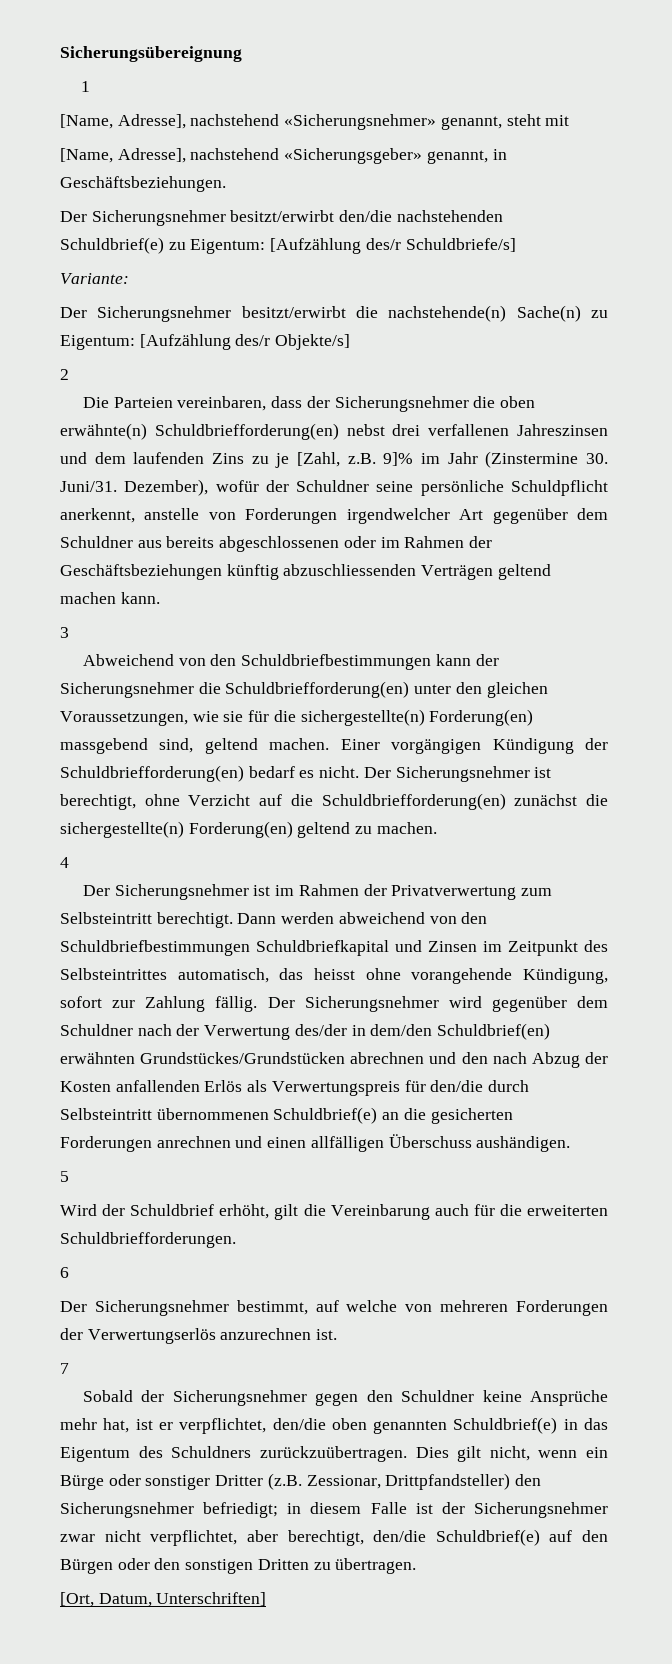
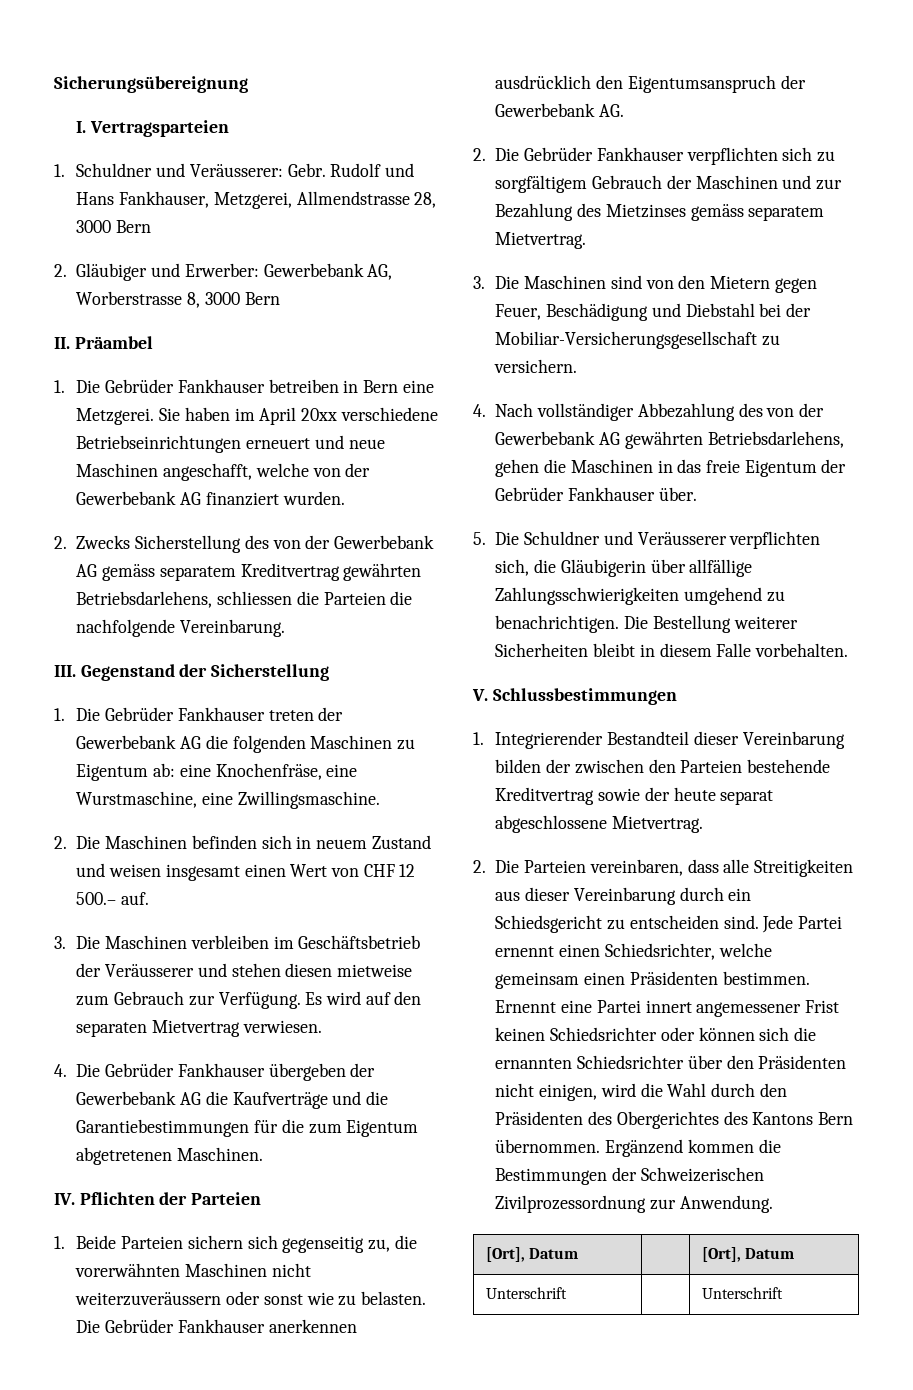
- 1
- [Name, Adresse], nachstehend «Sicherungsnehmer» genannt, steht mit
- [Name, Adresse], nachstehend «Sicherungsgeber» genannt, in Geschäftsbeziehungen.
- Der Sicherungsnehmer besitzt/erwirbt den/die nachstehenden Schuldbrief(e) zu Eigentum: [Aufzählung des/r Schuldbriefe/s]
- Variante:
- Der Sicherungsnehmer besitzt/erwirbt die nachstehende(n) Sache(n) zu Eigentum: [Aufzählung des/r Objekte/s]
- 2
- Die Parteien vereinbaren, dass der Sicherungsnehmer die oben erwähnte(n) Schuldbriefforderung(en) nebst drei verfallenen Jahreszinsen und dem laufenden Zins zu je [Zahl, z.B. 9]% im Jahr (Zinstermine 30. Juni/31. Dezember), wofür der Schuldner seine persönliche Schuldpflicht anerkennt, anstelle von Forderungen irgendwelcher Art gegenüber dem Schuldner aus bereits abgeschlossenen oder im Rahmen der Geschäftsbeziehungen künftig abzuschliessenden Verträgen geltend machen kann.
- 3
- Abweichend von den Schuldbriefbestimmungen kann der Sicherungsnehmer die Schuldbriefforderung(en) unter den gleichen Voraussetzungen, wie sie für die sichergestellte(n) Forderung(en) massgebend sind, geltend machen. Einer vorgängigen Kündigung der Schuldbriefforderung(en) bedarf es nicht. Der Sicherungsnehmer ist berechtigt, ohne Verzicht auf die Schuldbriefforderung(en) zunächst die sichergestellte(n) Forderung(en) geltend zu machen.
- 4
- Der Sicherungsnehmer ist im Rahmen der Privatverwertung zum Selbsteintritt berechtigt. Dann werden abweichend von den Schuldbriefbestimmungen Schuldbriefkapital und Zinsen im Zeitpunkt des Selbsteintrittes automatisch, das heisst ohne vorangehende Kündigung, sofort zur Zahlung fällig. Der Sicherungsnehmer wird gegenüber dem Schuldner nach der Verwertung des/der in dem/den Schuldbrief(en) erwähnten Grundstückes/Grundstücken abrechnen und den nach Abzug der Kosten anfallenden Erlös als Verwertungspreis für den/die durch Selbsteintritt übernommenen Schuldbrief(e) an die gesicherten Forderungen anrechnen und einen allfälligen Überschuss aushändigen.
- 5
- Wird der Schuldbrief erhöht, gilt die Vereinbarung auch für die erweiterten Schuldbriefforderungen.
- 6
- Der Sicherungsnehmer bestimmt, auf welche von mehreren Forderungen der Verwertungserlös anzurechnen ist.
- 7
- Sobald der Sicherungsnehmer gegen den Schuldner keine Ansprüche mehr hat, ist er verpflichtet, den/die oben genannten Schuldbrief(e) in das Eigentum des Schuldners zurückzuübertragen. Dies gilt nicht, wenn ein Bürge oder sonstiger Dritter (z.B. Zessionar, Drittpfandsteller) den Sicherungsnehmer befriedigt; in diesem Falle ist der Sicherungsnehmer zwar nicht verpflichtet, aber berechtigt, den/die Schuldbrief(e) auf den Bürgen oder den sonstigen Dritten zu übertragen.
- [Ort, Datum, Unterschriften]
+ I. Vertragsparteien
+ 1. Schuldner und Veräusserer: Gebr. Rudolf und Hans Fankhauser, Metzgerei, Allmendstrasse 28, 3000 Bern
+ 2. Gläubiger und Erwerber: Gewerbebank AG, Worberstrasse 8, 3000 Bern
+ II. Präambel
+ 1. Die Gebrüder Fankhauser betreiben in Bern eine Metzgerei. Sie haben im April 20xx verschiedene Betriebseinrichtungen erneuert und neue Maschinen angeschafft, welche von der Gewerbebank AG finanziert wurden.
+ 2. Zwecks Sicherstellung des von der Gewerbebank AG gemäss separatem Kreditvertrag gewährten Betriebsdarlehens, schliessen die Parteien die nachfolgende Vereinbarung.
+ III. Gegenstand der Sicherstellung
+ 1. Die Gebrüder Fankhauser treten der Gewerbebank AG die folgenden Maschinen zu Eigentum ab: eine Knochenfräse, eine Wurstmaschine, eine Zwillingsmaschine.
+ 2. Die Maschinen befinden sich in neuem Zustand und weisen insgesamt einen Wert von CHF 12 500.– auf.
+ 3. Die Maschinen verbleiben im Geschäftsbetrieb der Veräusserer und stehen diesen mietweise zum Gebrauch zur Verfügung. Es wird auf den separaten Mietvertrag verwiesen.
+ 4. Die Gebrüder Fankhauser übergeben der Gewerbebank AG die Kaufverträge und die Garantiebestimmungen für die zum Eigentum abgetretenen Maschinen.
+ IV. Pflichten der Parteien
+ 1. Beide Parteien sichern sich gegenseitig zu, die vorerwähnten Maschinen nicht weiterzuveräussern oder sonst wie zu belasten. Die Gebrüder Fankhauser anerkennen ausdrücklich den Eigentumsanspruch der Gewerbebank AG.
+ 2. Die Gebrüder Fankhauser verpflichten sich zu sorgfältigem Gebrauch der Maschinen und zur Bezahlung des Mietzinses gemäss separatem Mietvertrag.
+ 3. Die Maschinen sind von den Mietern gegen Feuer, Beschädigung und Diebstahl bei der Mobiliar-Versicherungsgesellschaft zu versichern.
+ 4. Nach vollständiger Abbezahlung des von der Gewerbebank AG gewährten Betriebsdarlehens, gehen die Maschinen in das freie Eigentum der Gebrüder Fankhauser über.
+ 5. Die Schuldner und Veräusserer verpflichten sich, die Gläubigerin über allfällige Zahlungsschwierigkeiten umgehend zu benachrichtigen. Die Bestellung weiterer Sicherheiten bleibt in diesem Falle vorbehalten.
+ V. Schlussbestimmungen
+ 1. Integrierender Bestandteil dieser Vereinbarung bilden der zwischen den Parteien bestehende Kreditvertrag sowie der heute separat abgeschlossene Mietvertrag.
+ 2. Die Parteien vereinbaren, dass alle Streitigkeiten aus dieser Vereinbarung durch ein Schiedsgericht zu entscheiden sind. Jede Partei ernennt einen Schiedsrichter, welche gemeinsam einen Präsidenten bestimmen. Ernennt eine Partei innert angemessener Frist keinen Schiedsrichter oder können sich die ernannten Schiedsrichter über den Präsidenten nicht einigen, wird die Wahl durch den Präsidenten des Obergerichtes des Kantons Bern übernommen. Ergänzend kommen die Bestimmungen der Schweizerischen Zivilprozessordnung zur Anwendung.
+ [Ort], Datum | | [Ort], Datum
+ Unterschrift | | Unterschrift

